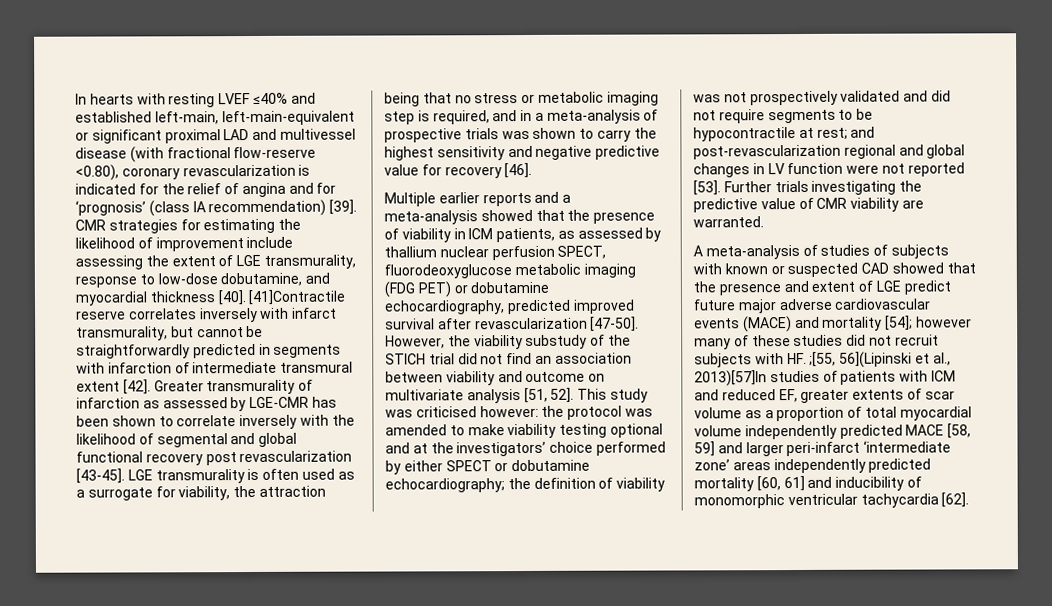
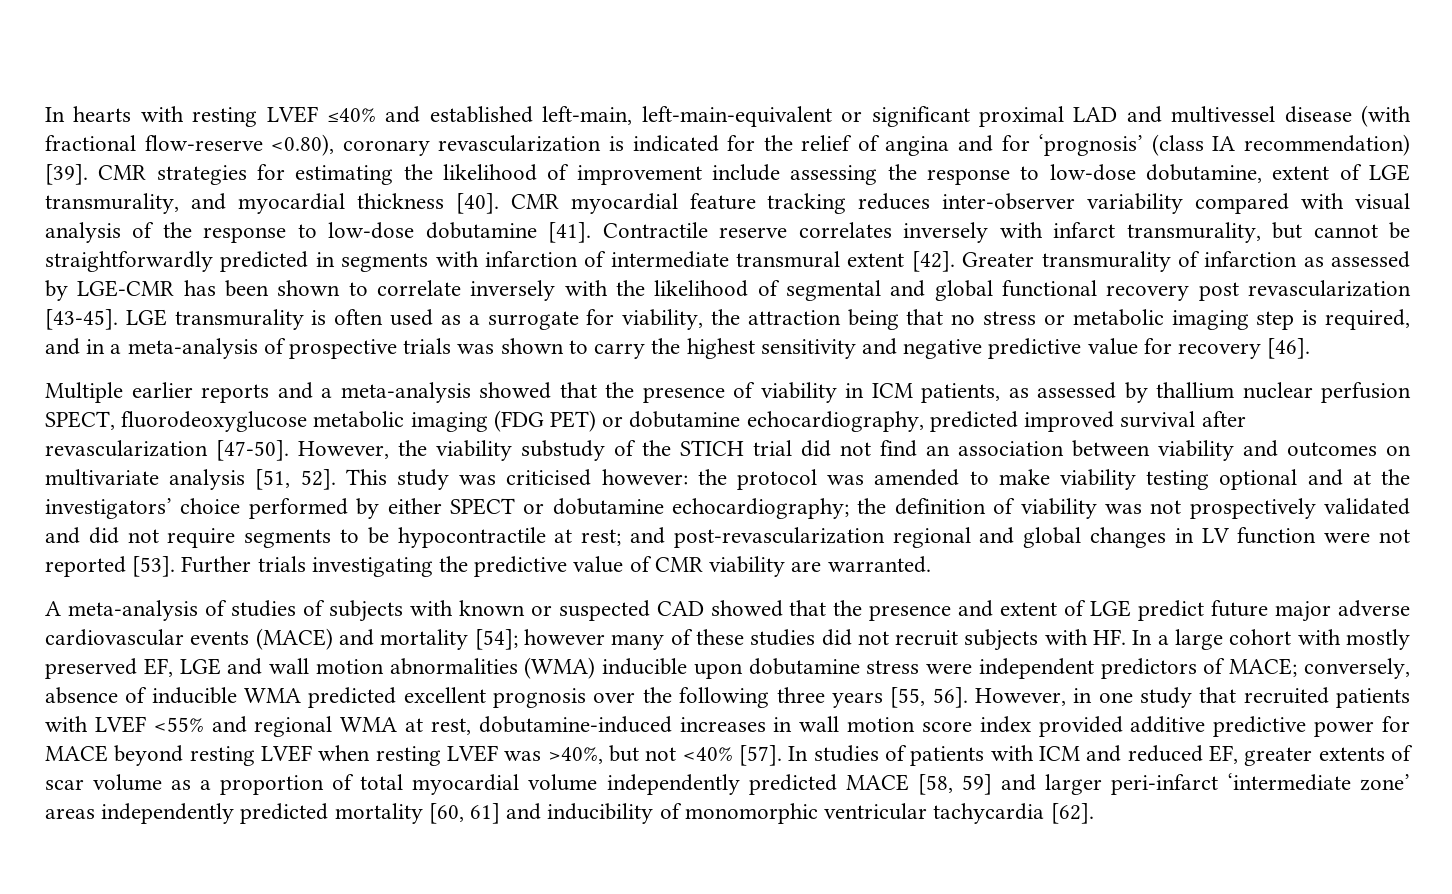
- CMR strategies for estimating the likelihood of improvement include assessing the extent of LGE transmurality, response to low-dose dobutamine, and myocardial thickness [40]. [41]Contractile reserve correlates inversely with infarct transmurality, but cannot be straightforwardly predicted in segments with infarction of intermediate transmural extent [42].
+ CMR strategies for estimating the likelihood of improvement include assessing the response to low-dose dobutamine, extent of LGE transmurality, and myocardial thickness [40]. CMR myocardial feature tracking reduces inter-observer variability compared with visual analysis of the response to low-dose dobutamine [41]. Contractile reserve correlates inversely with infarct transmurality, but cannot be straightforwardly predicted in segments with infarction of intermediate transmural extent [42].
- However, the viability substudy of the STICH trial did not find an association between viability and outcome on multivariate analysis [51, 52].
+ However, the viability substudy of the STICH trial did not find an association between viability and outcomes on multivariate analysis [51, 52].
- however many of these studies did not recruit subjects with HF. ;[55, 56](Lipinski et al., 2013)[57]In studies of patients with ICM and reduced EF, greater extents of scar volume as a proportion of total myocardial volume independently predicted MACE [58, 59] and larger peri-infarct ‘intermediate zone’ areas independently predicted mortality [60, 61] and inducibility of monomorphic ventricular tachycardia [62].
+ however many of these studies did not recruit subjects with HF. In a large cohort with mostly preserved EF, LGE and wall motion abnormalities (WMA) inducible upon dobutamine stress were independent predictors of MACE; conversely, absence of inducible WMA predicted excellent prognosis over the following three years [55, 56]. However, in one study that recruited patients with LVEF <55% and regional WMA at rest, dobutamine-induced increases in wall motion score index provided additive predictive power for MACE beyond resting LVEF when resting LVEF was >40%, but not <40% [57]. In studies of patients with ICM and reduced EF, greater extents of scar volume as a proportion of total myocardial volume independently predicted MACE [58, 59] and larger peri-infarct ‘intermediate zone’ areas independently predicted mortality [60, 61] and inducibility of monomorphic ventricular tachycardia [62].

